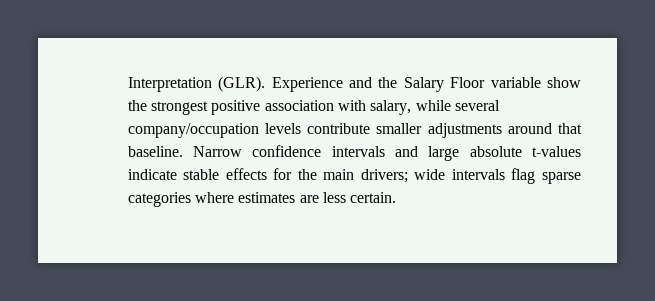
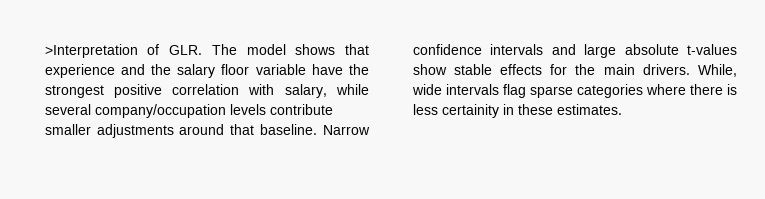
- Interpretation (GLR). Experience and the Salary Floor variable show the strongest positive association with salary, while several company/occupation levels contribute smaller adjustments around that baseline.
+ >Interpretation of GLR. The model shows that experience and the salary floor variable have the strongest positive correlation with salary, while several company/occupation levels contribute smaller adjustments around that baseline.
- Narrow confidence intervals and large absolute t-values indicate stable effects for the main drivers; wide intervals flag sparse categories where estimates are less certain.
+ Narrow confidence intervals and large absolute t-values show stable effects for the main drivers. While, wide intervals flag sparse categories where there is less certainity in these estimates.

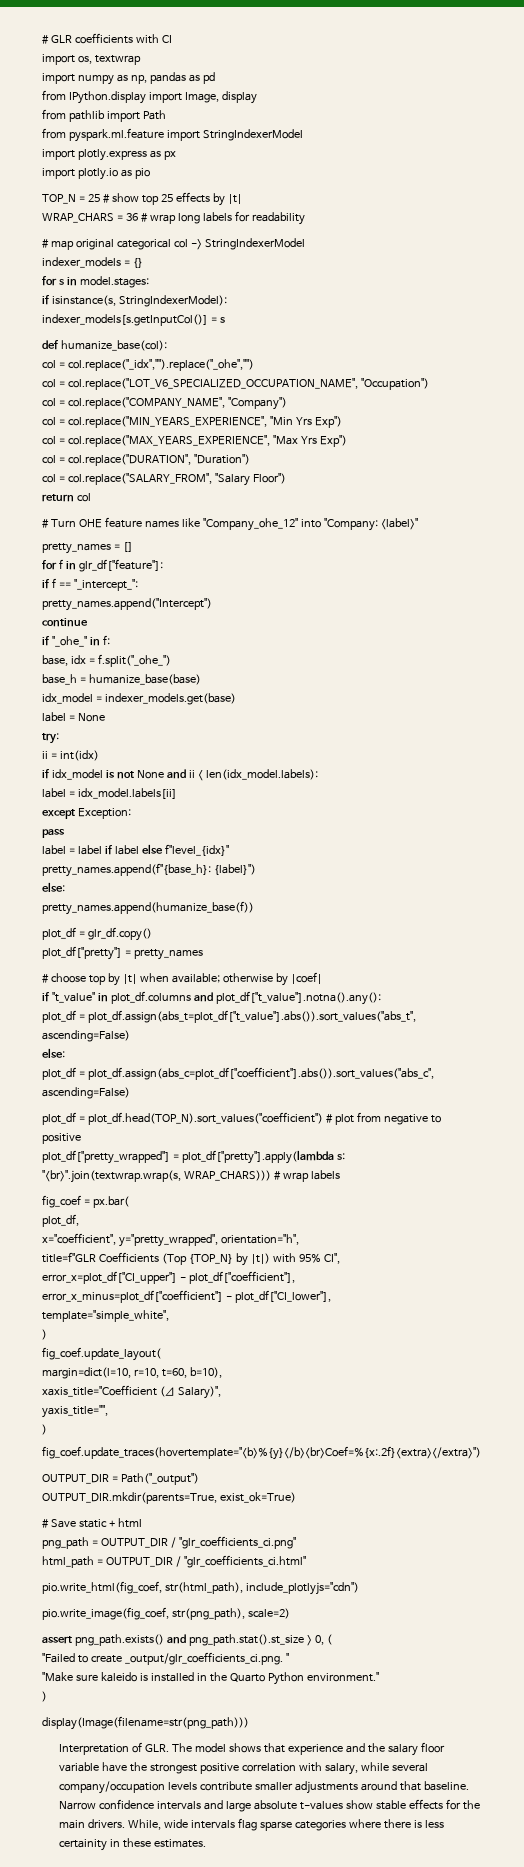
- >Interpretation of GLR. The model shows that experience and the salary floor variable have the strongest positive correlation with salary, while several company/occupation levels contribute smaller adjustments around that baseline.
+ # GLR coefficients with CI
+ import os, textwrap
+ import numpy as np, pandas as pd
+ from IPython.display import Image, display
+ from pathlib import Path
+ from pyspark.ml.feature import StringIndexerModel
+ import plotly.express as px
+ import plotly.io as pio
+ TOP_N = 25 # show top 25 effects by |t|
+ WRAP_CHARS = 36 # wrap long labels for readability
+ # map original categorical col -> StringIndexerModel
+ indexer_models = {}
+ for s in model.stages:
+ if isinstance(s, StringIndexerModel):
+ indexer_models[s.getInputCol()] = s
+ def humanize_base(col):
+ col = col.replace("_idx","").replace("_ohe","")
+ col = col.replace("LOT_V6_SPECIALIZED_OCCUPATION_NAME", "Occupation")
+ col = col.replace("COMPANY_NAME", "Company")
+ col = col.replace("MIN_YEARS_EXPERIENCE", "Min Yrs Exp")
+ col = col.replace("MAX_YEARS_EXPERIENCE", "Max Yrs Exp")
+ col = col.replace("DURATION", "Duration")
+ col = col.replace("SALARY_FROM", "Salary Floor")
+ return col
+ # Turn OHE feature names like "Company_ohe_12" into "Company: <label>"
+ pretty_names = []
+ for f in glr_df["feature"]:
+ if f == "_intercept_":
+ pretty_names.append("Intercept")
+ continue
+ if "_ohe_" in f:
+ base, idx = f.split("_ohe_")
+ base_h = humanize_base(base)
+ idx_model = indexer_models.get(base)
+ label = None
+ try:
+ ii = int(idx)
+ if idx_model is not None and ii < len(idx_model.labels):
+ label = idx_model.labels[ii]
+ except Exception:
+ pass
+ label = label if label else f"level_{idx}"
+ pretty_names.append(f"{base_h}: {label}")
+ else:
+ pretty_names.append(humanize_base(f))
+ plot_df = glr_df.copy()
+ plot_df["pretty"] = pretty_names
+ # choose top by |t| when available; otherwise by |coef|
+ if "t_value" in plot_df.columns and plot_df["t_value"].notna().any():
+ plot_df = plot_df.assign(abs_t=plot_df["t_value"].abs()).sort_values("abs_t", ascending=False)
+ else:
+ plot_df = plot_df.assign(abs_c=plot_df["coefficient"].abs()).sort_values("abs_c", ascending=False)
+ plot_df = plot_df.head(TOP_N).sort_values("coefficient") # plot from negative to positive
+ plot_df["pretty_wrapped"] = plot_df["pretty"].apply(lambda s: "<br>".join(textwrap.wrap(s, WRAP_CHARS))) # wrap labels
+ fig_coef = px.bar(
+ plot_df,
+ x="coefficient", y="pretty_wrapped", orientation="h",
+ title=f"GLR Coefficients (Top {TOP_N} by |t|) with 95% CI",
+ error_x=plot_df["CI_upper"] - plot_df["coefficient"],
+ error_x_minus=plot_df["coefficient"] - plot_df["CI_lower"],
+ template="simple_white",
+ )
+ fig_coef.update_layout(
+ margin=dict(l=10, r=10, t=60, b=10),
+ xaxis_title="Coefficient (Δ Salary)",
+ yaxis_title="",
+ )
+ fig_coef.update_traces(hovertemplate="<b>%{y}</b><br>Coef=%{x:.2f}<extra></extra>")
+ OUTPUT_DIR = Path("_output")
+ OUTPUT_DIR.mkdir(parents=True, exist_ok=True)
+ # Save static + html
+ png_path = OUTPUT_DIR / "glr_coefficients_ci.png"
+ html_path = OUTPUT_DIR / "glr_coefficients_ci.html"
+ pio.write_html(fig_coef, str(html_path), include_plotlyjs="cdn")
+ pio.write_image(fig_coef, str(png_path), scale=2)
+ assert png_path.exists() and png_path.stat().st_size > 0, (
+ "Failed to create _output/glr_coefficients_ci.png. "
+ "Make sure kaleido is installed in the Quarto Python environment."
+ )
+ display(Image(filename=str(png_path)))
+ Interpretation of GLR. The model shows that experience and the salary floor variable have the strongest positive correlation with salary, while several company/occupation levels contribute smaller adjustments around that baseline.

